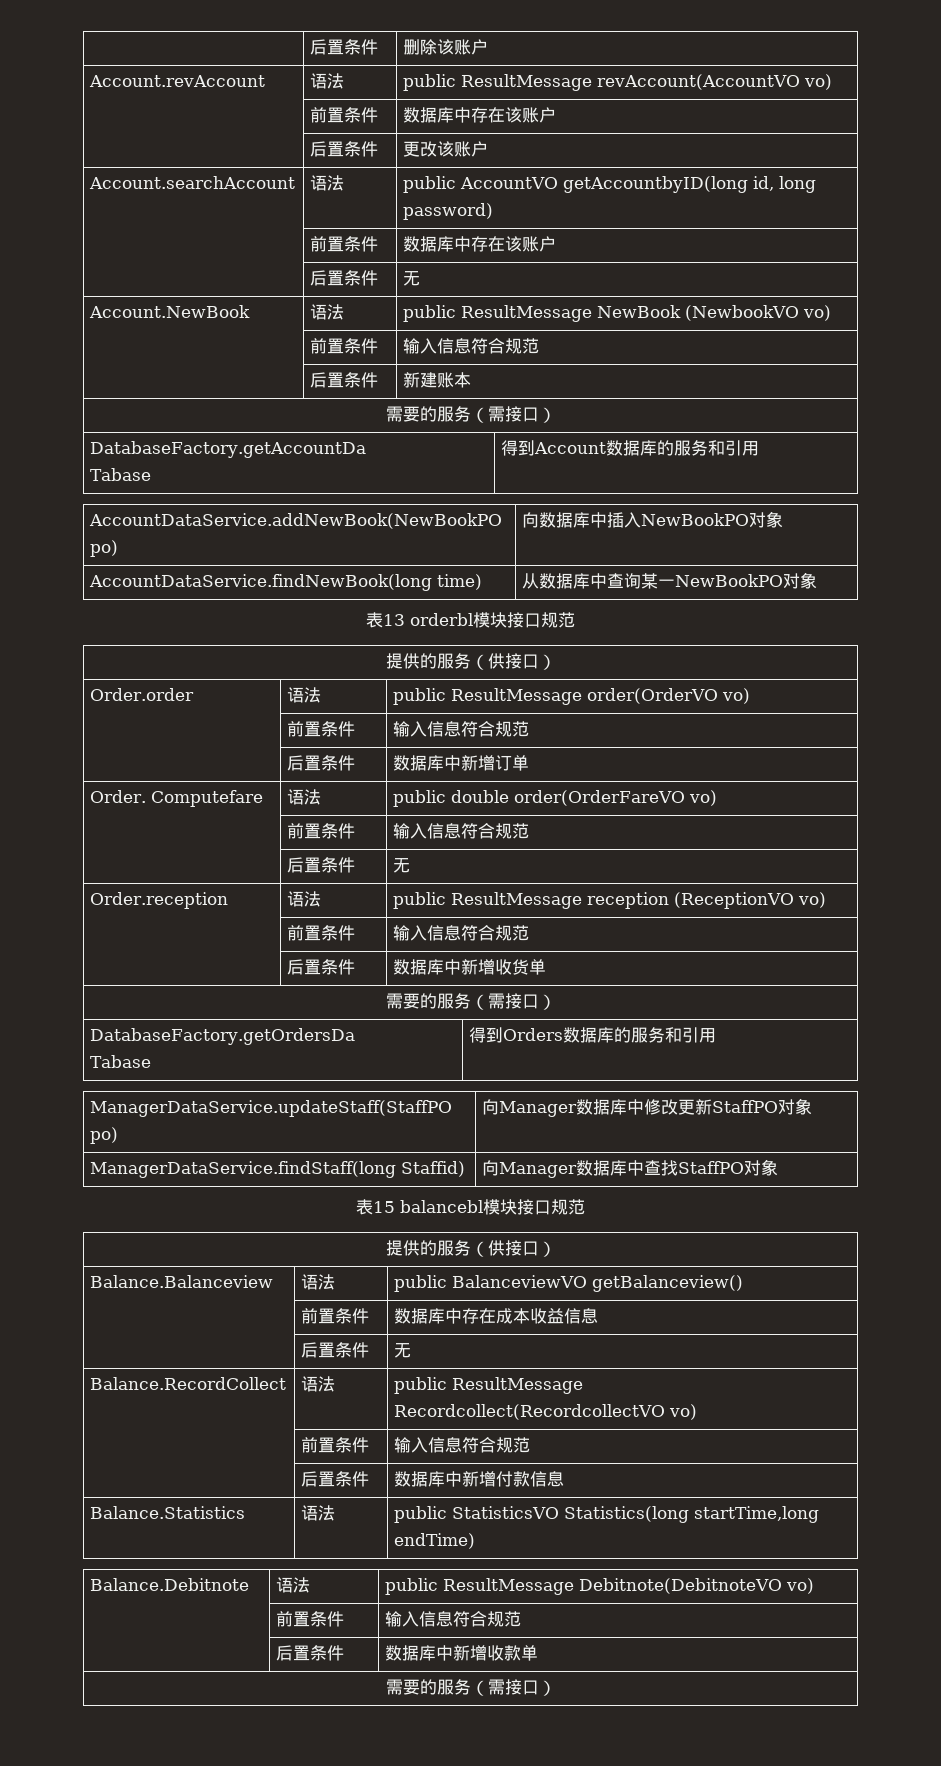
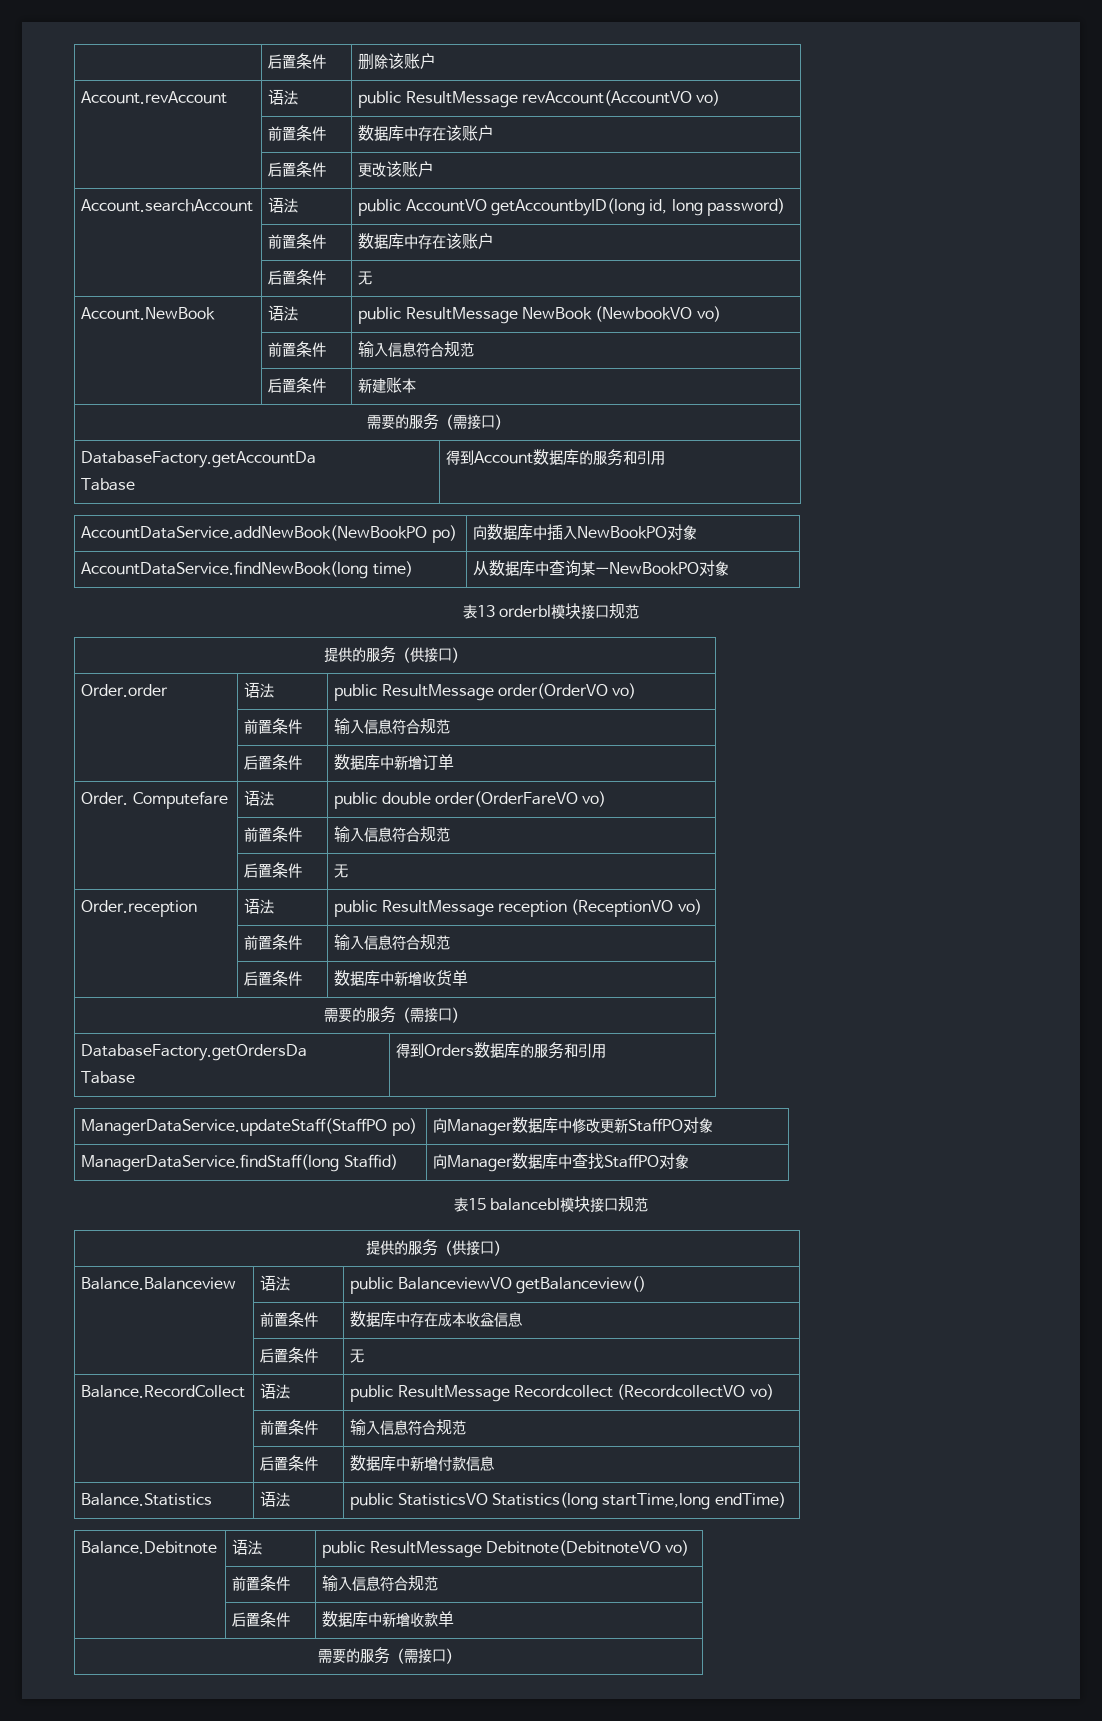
- Balance.RecordCollect | 语法 | public ResultMessage Recordcollect(RecordcollectVO vo)
+ Balance.RecordCollect | 语法 | public ResultMessage Recordcollect (RecordcollectVO vo)

